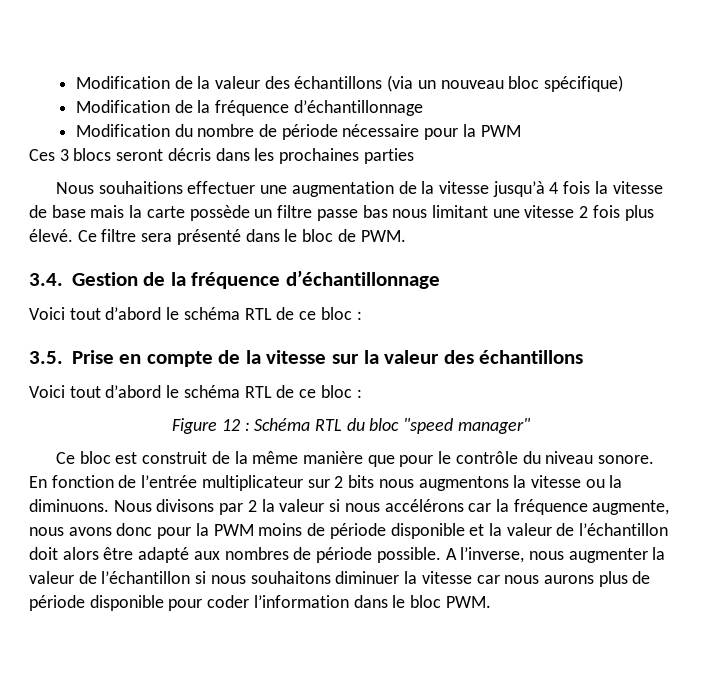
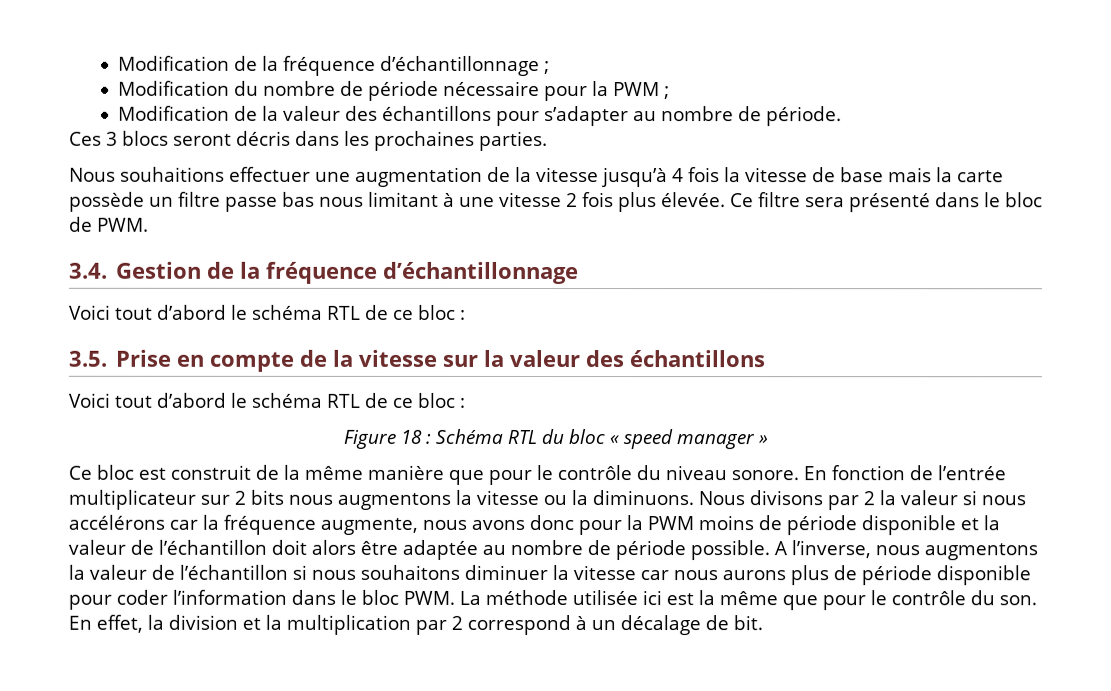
- Modification de la valeur des échantillons (via un nouveau bloc spécifique)
- Modification de la fréquence d’échantillonnage
+ Modification de la fréquence d’échantillonnage ;
- Modification du nombre de période nécessaire pour la PWM
+ Modification du nombre de période nécessaire pour la PWM ;
+ Modification de la valeur des échantillons pour s’adapter au nombre de période.
- Ces 3 blocs seront décris dans les prochaines parties
+ Ces 3 blocs seront décris dans les prochaines parties.
- Nous souhaitions effectuer une augmentation de la vitesse jusqu’à 4 fois la vitesse de base mais la carte possède un filtre passe bas nous limitant une vitesse 2 fois plus élevé.
+ Nous souhaitions effectuer une augmentation de la vitesse jusqu’à 4 fois la vitesse de base mais la carte possède un filtre passe bas nous limitant à une vitesse 2 fois plus élevée.
- Figure 12 : Schéma RTL du bloc "speed manager"
+ Figure 18 : Schéma RTL du bloc « speed manager »
- Nous divisons par 2 la valeur si nous accélérons car la fréquence augmente, nous avons donc pour la PWM moins de période disponible et la valeur de l’échantillon doit alors être adapté aux nombres de période possible.
+ Nous divisons par 2 la valeur si nous accélérons car la fréquence augmente, nous avons donc pour la PWM moins de période disponible et la valeur de l’échantillon doit alors être adaptée au nombre de période possible.
- A l’inverse, nous augmenter la valeur de l’échantillon si nous souhaitons diminuer la vitesse car nous aurons plus de période disponible pour coder l’information dans le bloc PWM.
+ A l’inverse, nous augmentons la valeur de l’échantillon si nous souhaitons diminuer la vitesse car nous aurons plus de période disponible pour coder l’information dans le bloc PWM. La méthode utilisée ici est la même que pour le contrôle du son. En effet, la division et la multiplication par 2 correspond à un décalage de bit.

